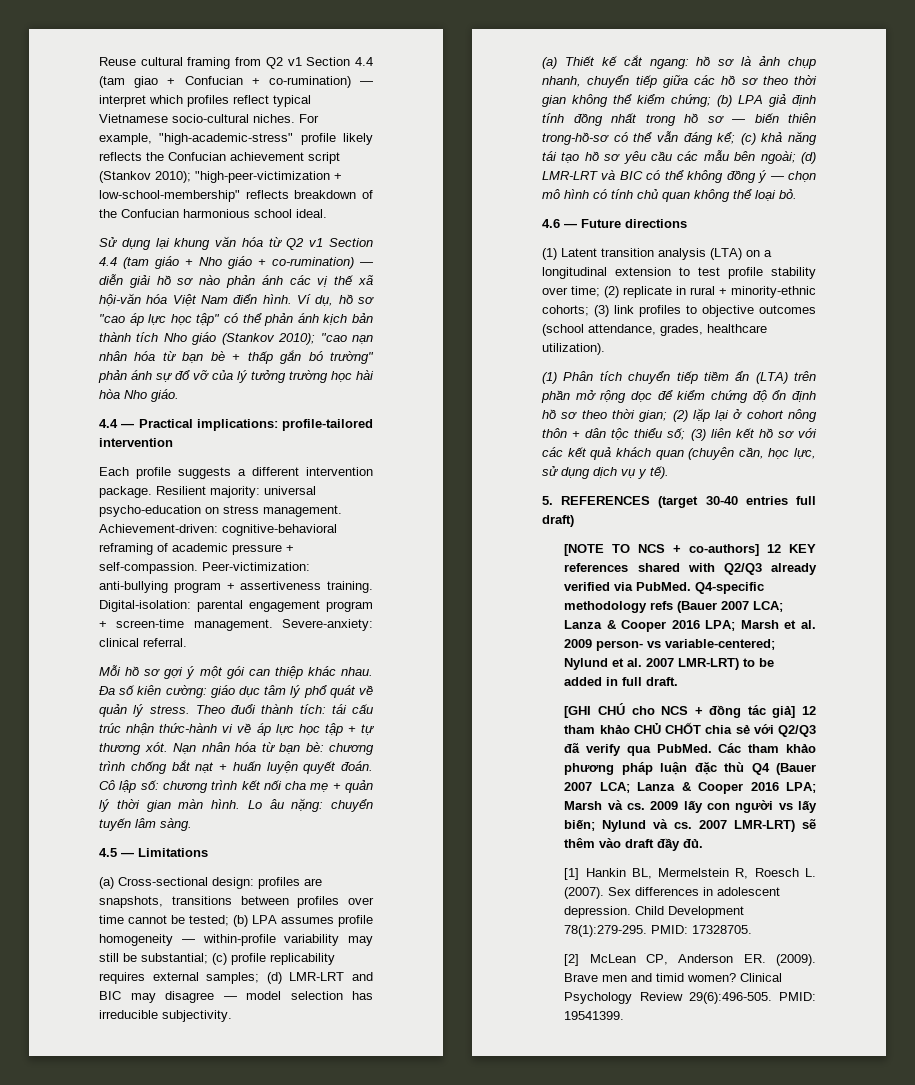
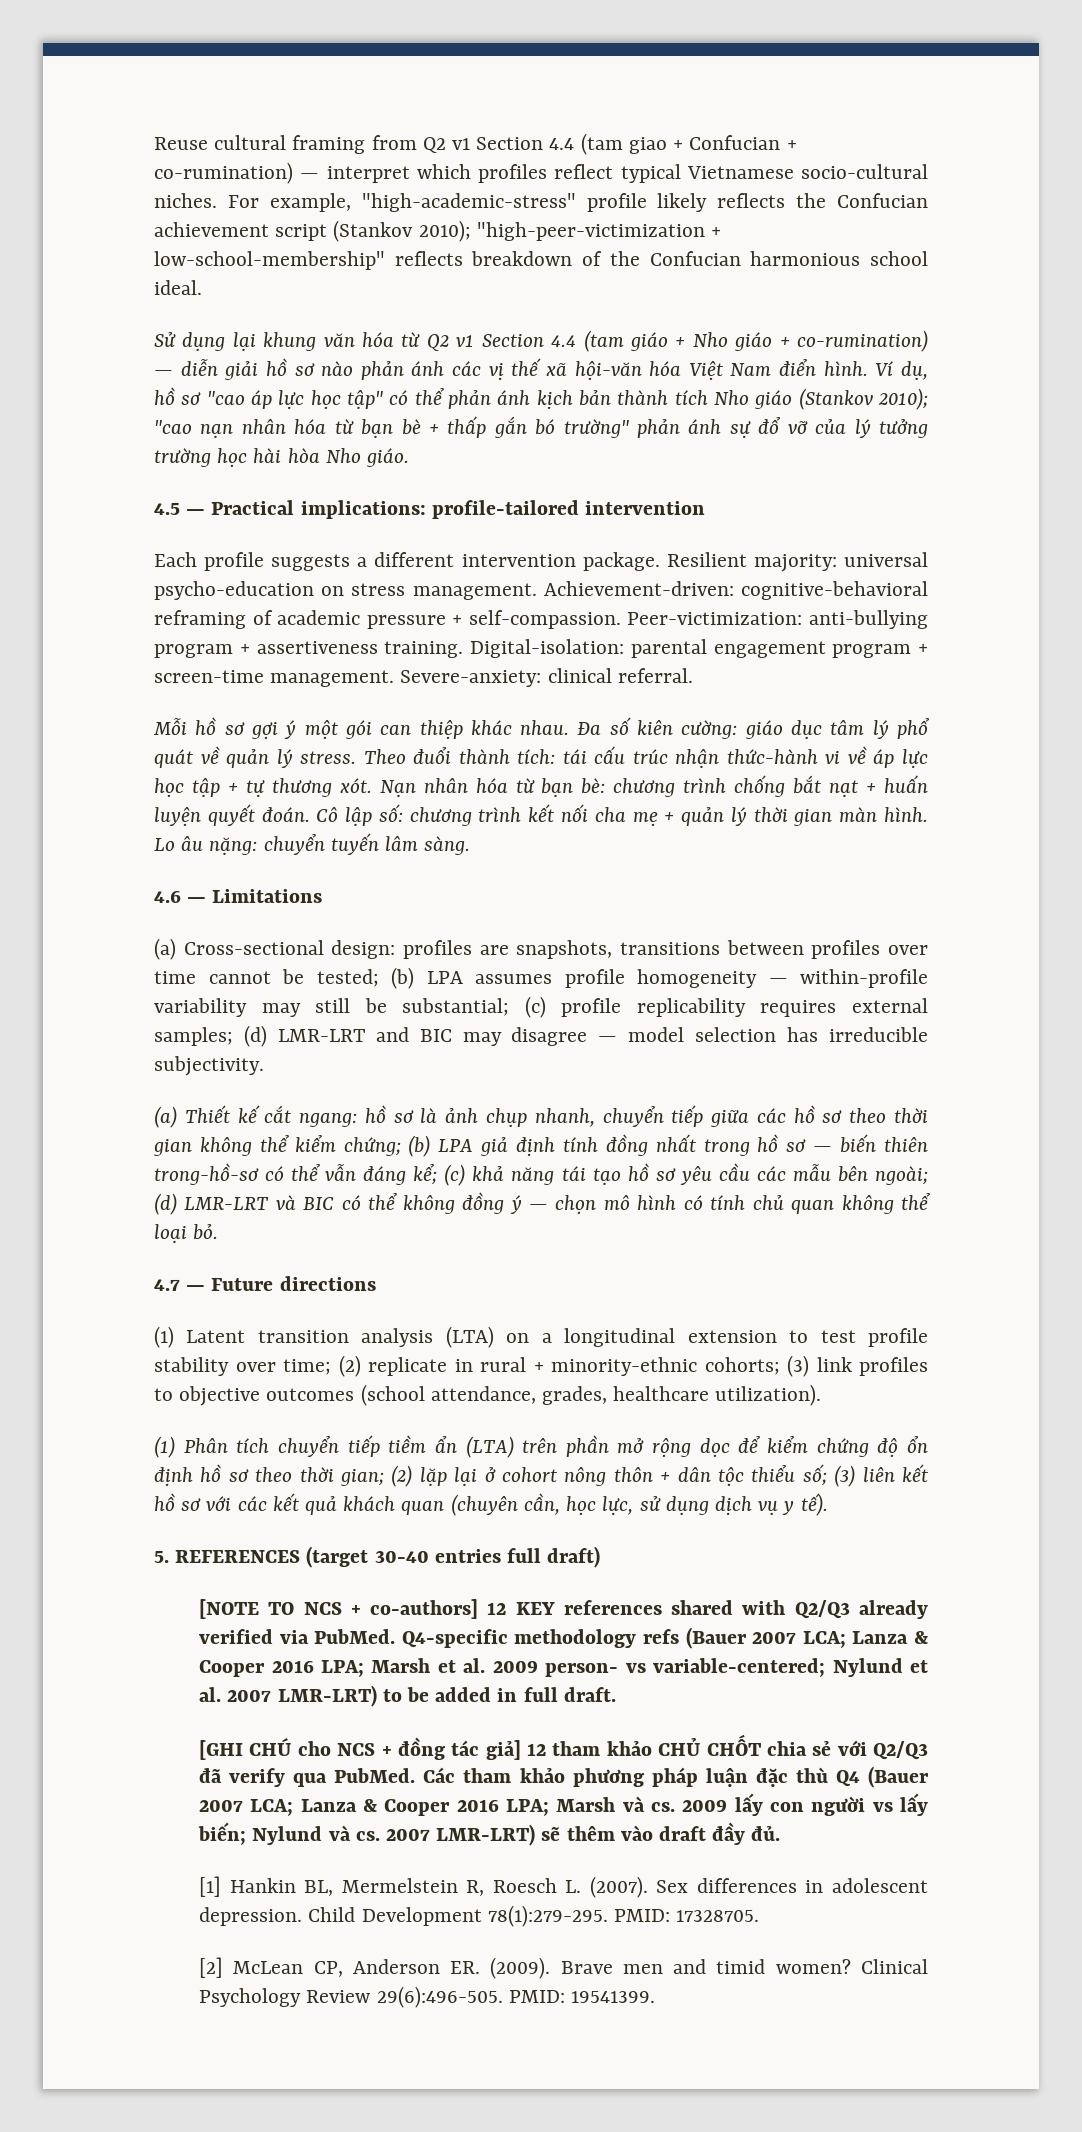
- 4.4 — Practical implications: profile-tailored intervention
+ 4.5 — Practical implications: profile-tailored intervention
- 4.5 — Limitations
+ 4.6 — Limitations
- 4.6 — Future directions
+ 4.7 — Future directions

